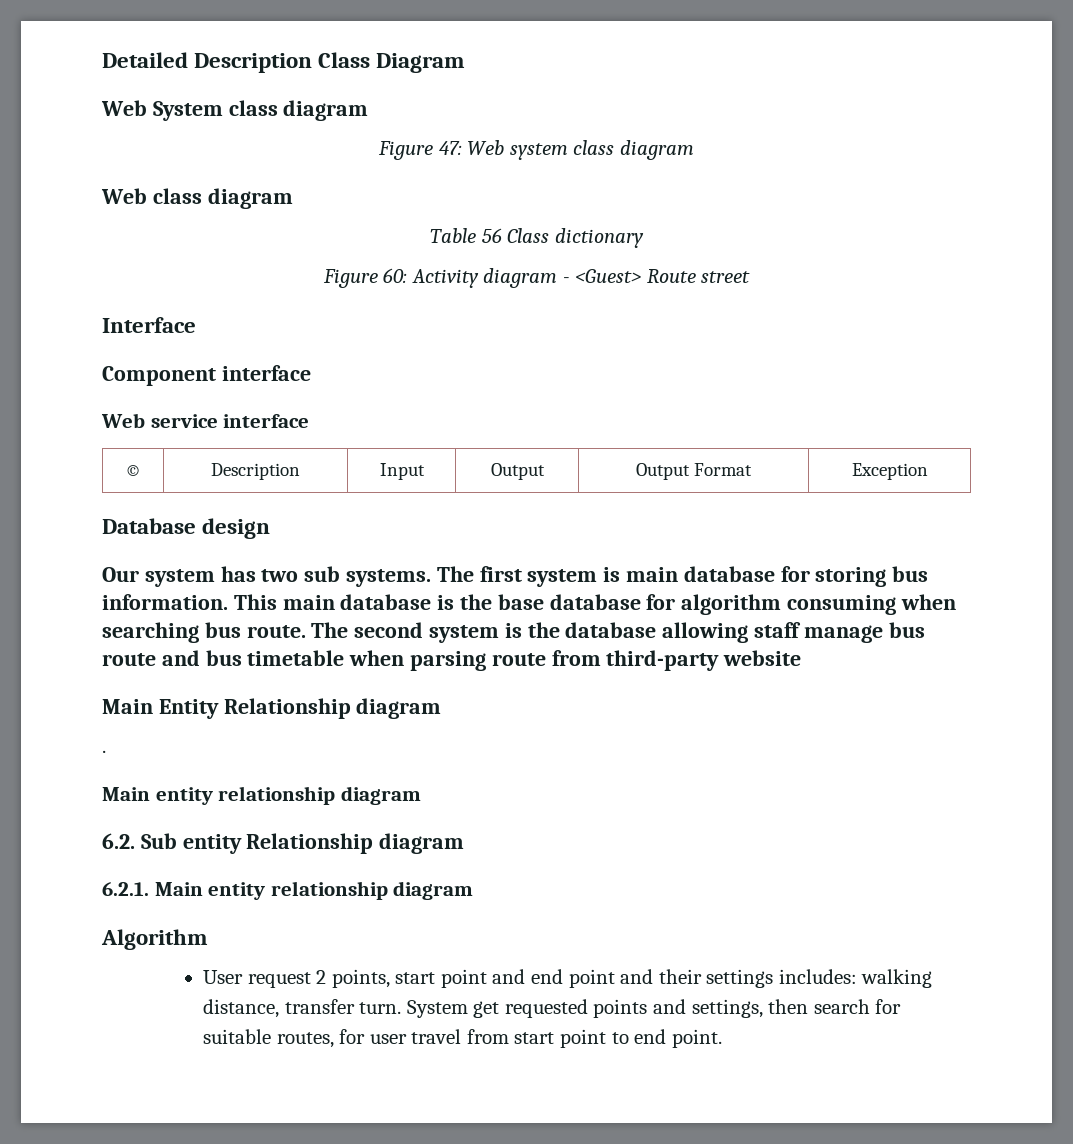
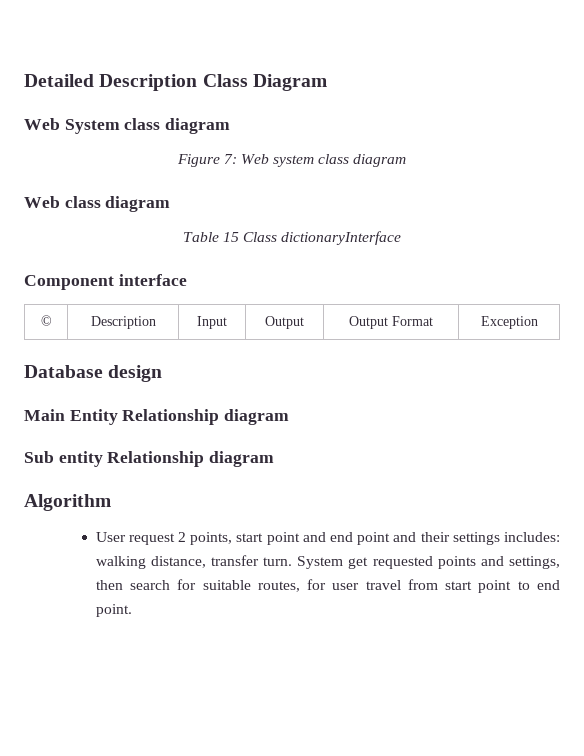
- Figure 47: Web system class diagram
+ Figure 7: Web system class diagram
- Table 56 Class dictionary
- Figure 60: Activity diagram - <Guest> Route street
- Interface
+ Table 15 Class dictionaryInterface
- Web service interface
- Our system has two sub systems. The first system is main database for storing bus information. This main database is the base database for algorithm consuming when searching bus route. The second system is the database allowing staff manage bus route and bus timetable when parsing route from third-party website
  Main Entity Relationship diagram
- .
- Main entity relationship diagram
- 6.2. Sub entity Relationship diagram
+ Sub entity Relationship diagram
- 6.2.1. Main entity relationship diagram

